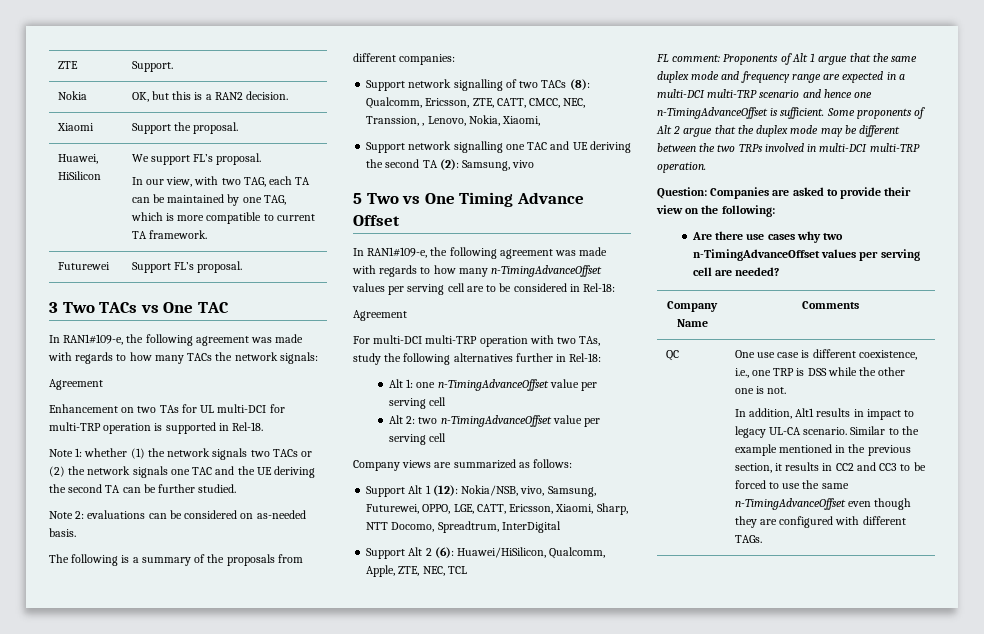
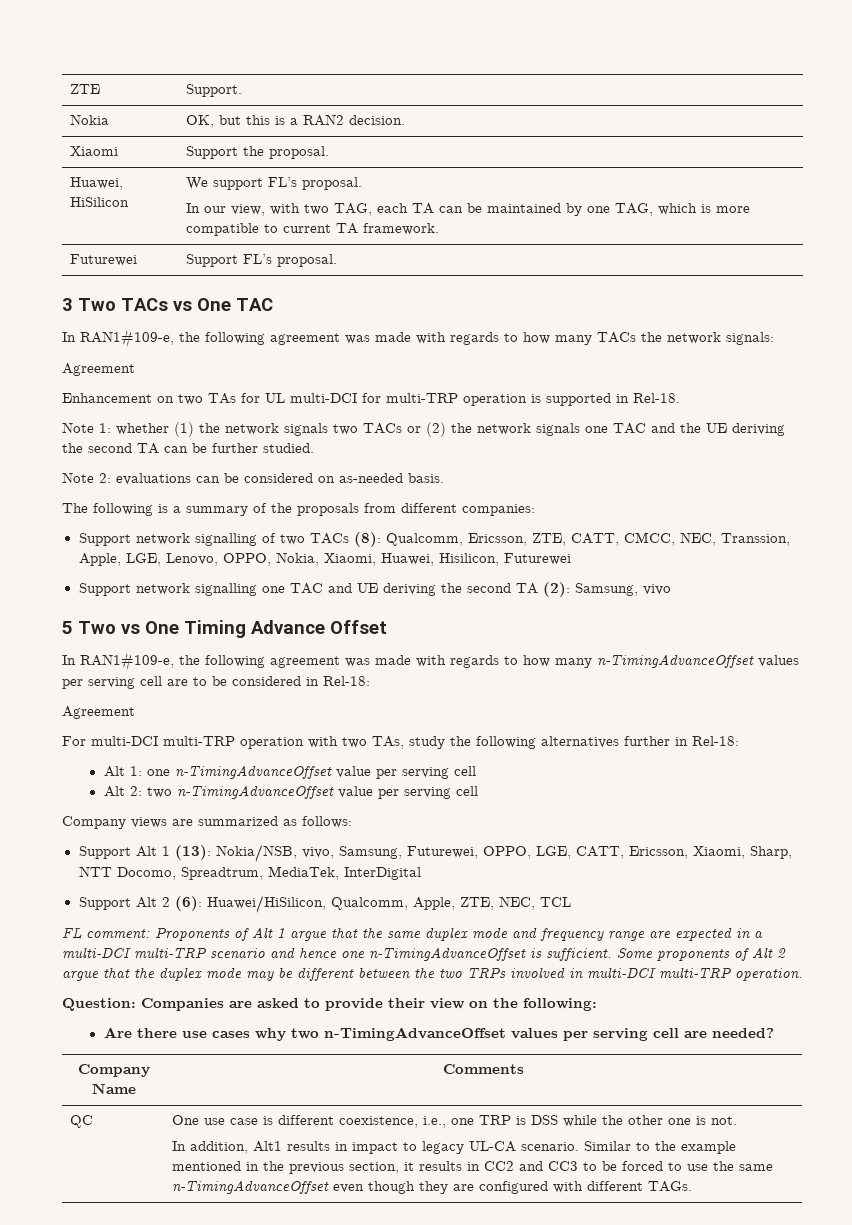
- Support network signalling of two TACs (8): Qualcomm, Ericsson, ZTE, CATT, CMCC, NEC, Transsion, , Lenovo, Nokia, Xiaomi,
+ Support network signalling of two TACs (8): Qualcomm, Ericsson, ZTE, CATT, CMCC, NEC, Transsion, Apple, LGE, Lenovo, OPPO, Nokia, Xiaomi, Huawei, Hisilicon, Futurewei
- Support Alt 1 (12): Nokia/NSB, vivo, Samsung, Futurewei, OPPO, LGE, CATT, Ericsson, Xiaomi, Sharp, NTT Docomo, Spreadtrum, InterDigital
+ Support Alt 1 (13): Nokia/NSB, vivo, Samsung, Futurewei, OPPO, LGE, CATT, Ericsson, Xiaomi, Sharp, NTT Docomo, Spreadtrum, MediaTek, InterDigital

